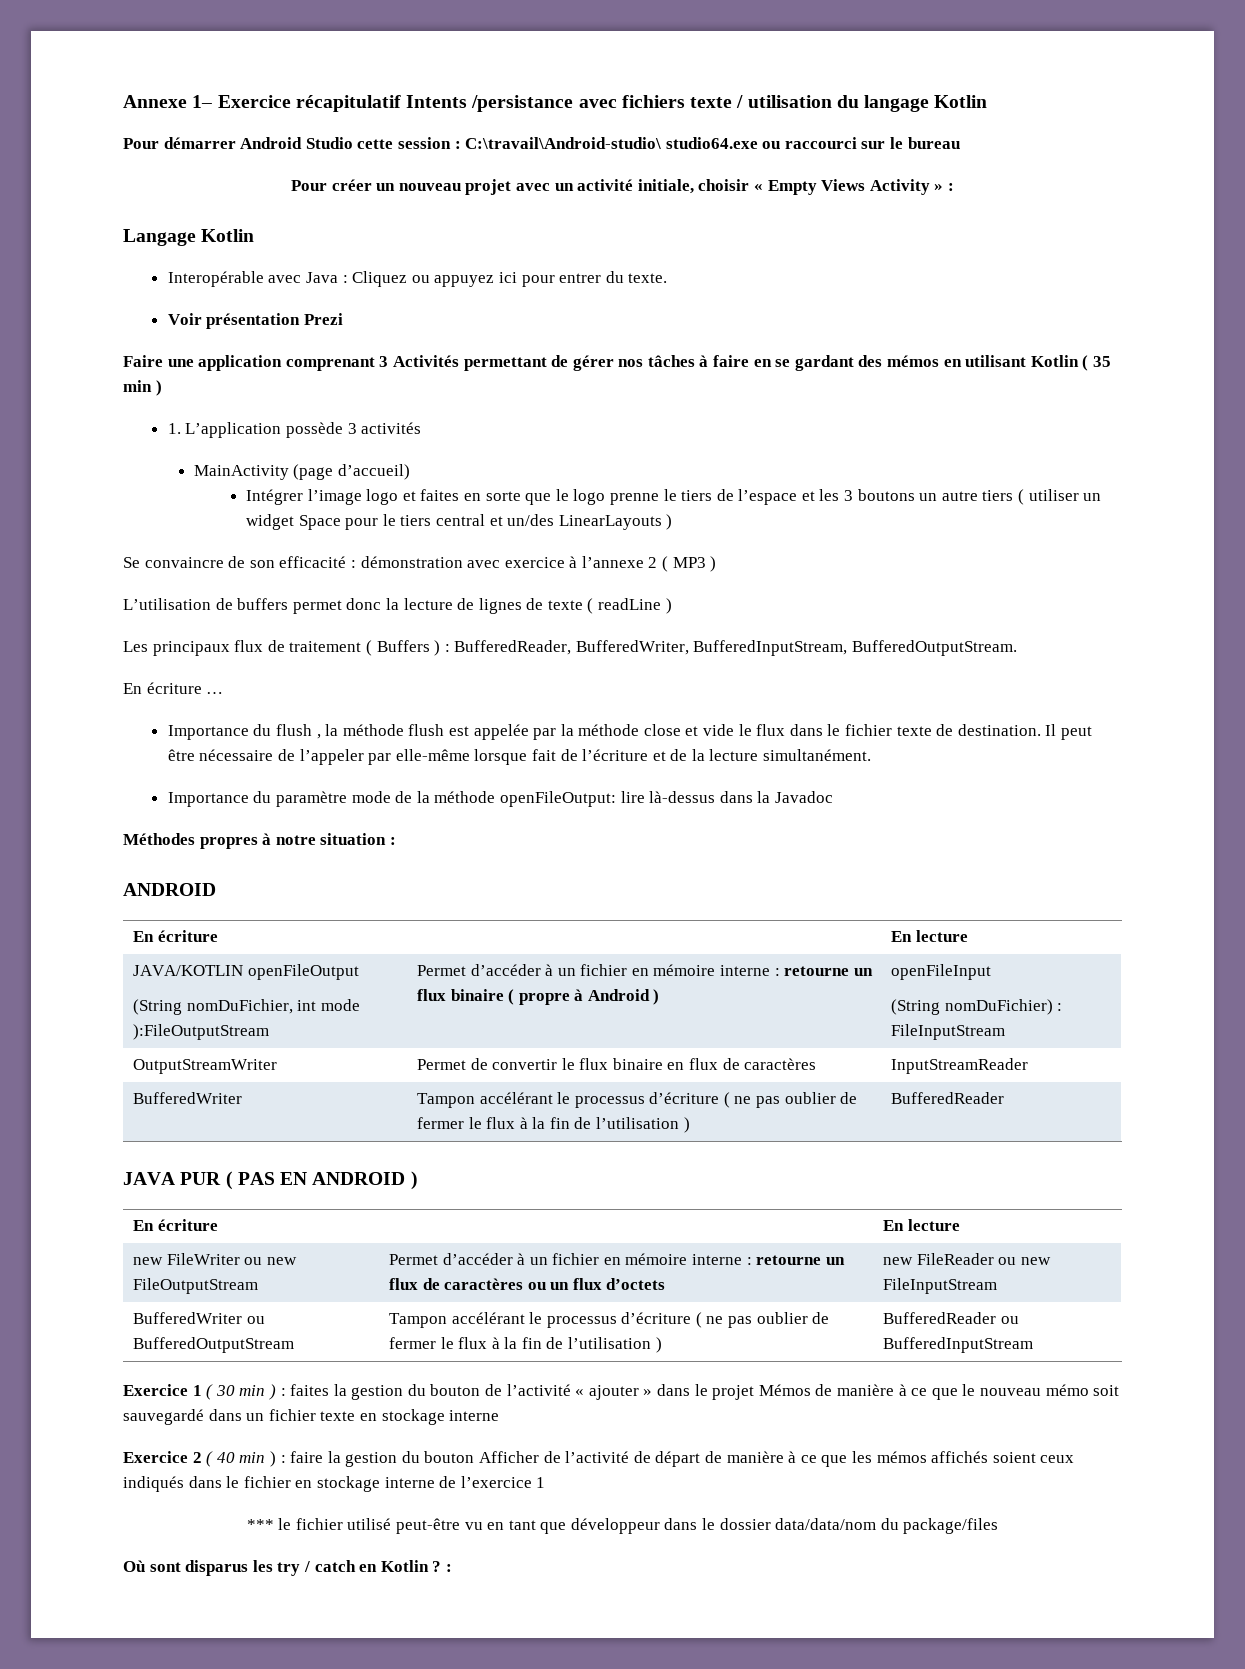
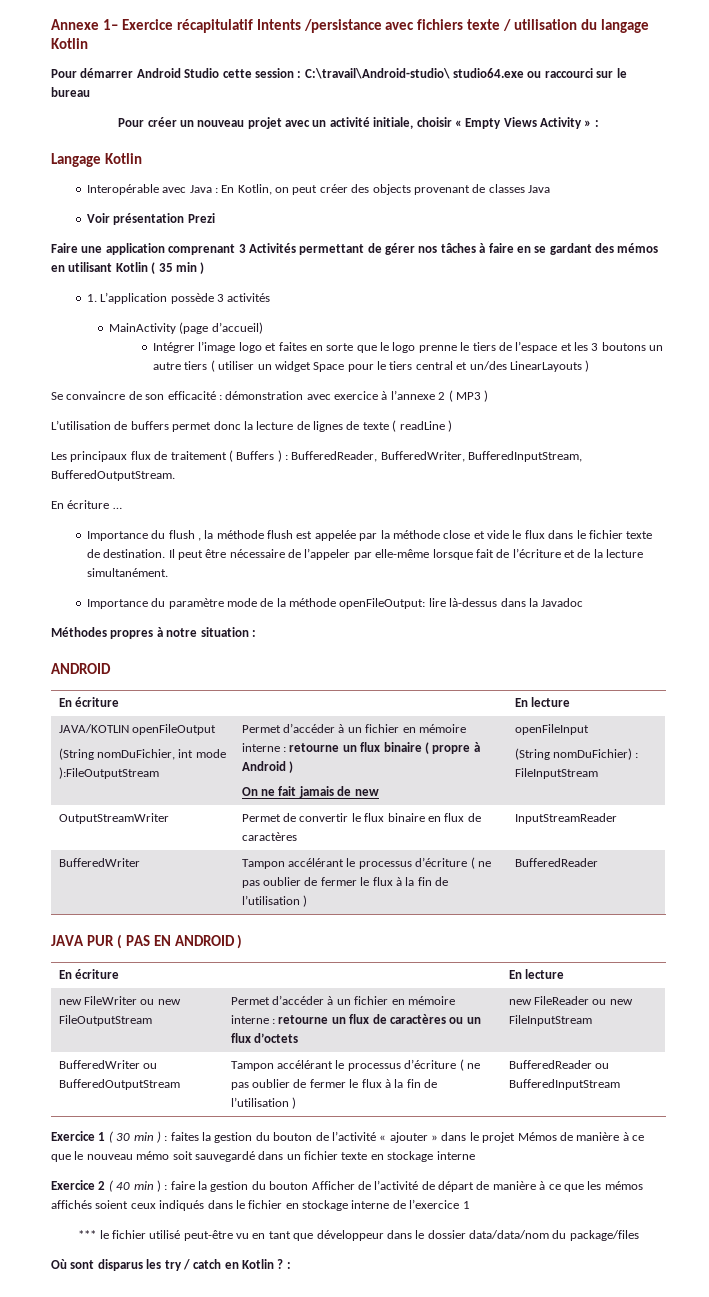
- Interopérable avec Java : Cliquez ou appuyez ici pour entrer du texte.
+ Interopérable avec Java : En Kotlin, on peut créer des objects provenant de classes Java
  JAVA/KOTLIN openFileOutput
- (String nomDuFichier, int mode ):FileOutputStream | Permet d’accéder à un fichier en mémoire interne : retourne un flux binaire ( propre à Android ) | openFileInput
+ (String nomDuFichier, int mode ):FileOutputStream | Permet d’accéder à un fichier en mémoire interne : retourne un flux binaire ( propre à Android )
+ On ne fait jamais de new | openFileInput

